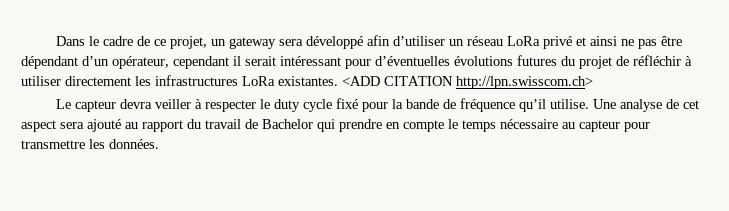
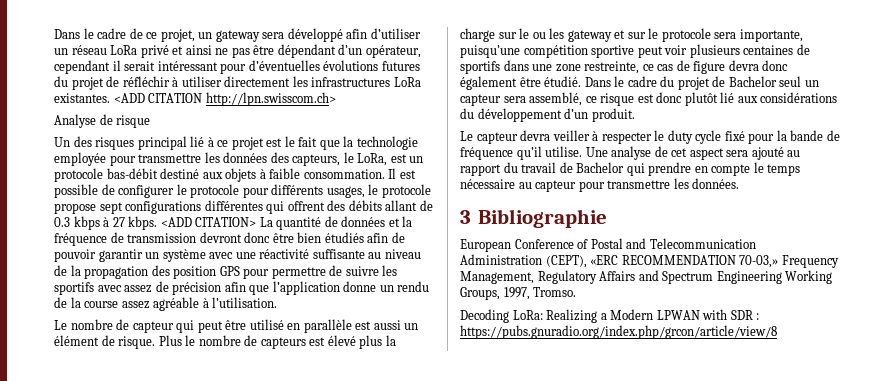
+ Analyse de risque
+ Un des risques principal lié à ce projet est le fait que la technologie employée pour transmettre les données des capteurs, le LoRa, est un protocole bas-débit destiné aux objets à faible consommation. Il est possible de configurer le protocole pour différents usages, le protocole propose sept configurations différentes qui offrent des débits allant de 0.3 kbps à 27 kbps. <ADD CITATION> La quantité de données et la fréquence de transmission devront donc être bien étudiés afin de pouvoir garantir un système avec une réactivité suffisante au niveau de la propagation des position GPS pour permettre de suivre les sportifs avec assez de précision afin que l’application donne un rendu de la course assez agréable à l’utilisation.
+ Le nombre de capteur qui peut être utilisé en parallèle est aussi un élément de risque. Plus le nombre de capteurs est élevé plus la charge sur le ou les gateway et sur le protocole sera importante, puisqu’une compétition sportive peut voir plusieurs centaines de sportifs dans une zone restreinte, ce cas de figure devra donc également être étudié. Dans le cadre du projet de Bachelor seul un capteur sera assemblé, ce risque est donc plutôt lié aux considérations du développement d’un produit.
+ 3 Bibliographie
+ European Conference of Postal and Telecommunication Administration (CEPT), «ERC RECOMMENDATION 70-03,» Frequency Management, Regulatory Affairs and Spectrum Engineering Working Groups, 1997, Tromso.
+ Decoding LoRa: Realizing a Modern LPWAN with SDR : https://pubs.gnuradio.org/index.php/grcon/article/view/8

